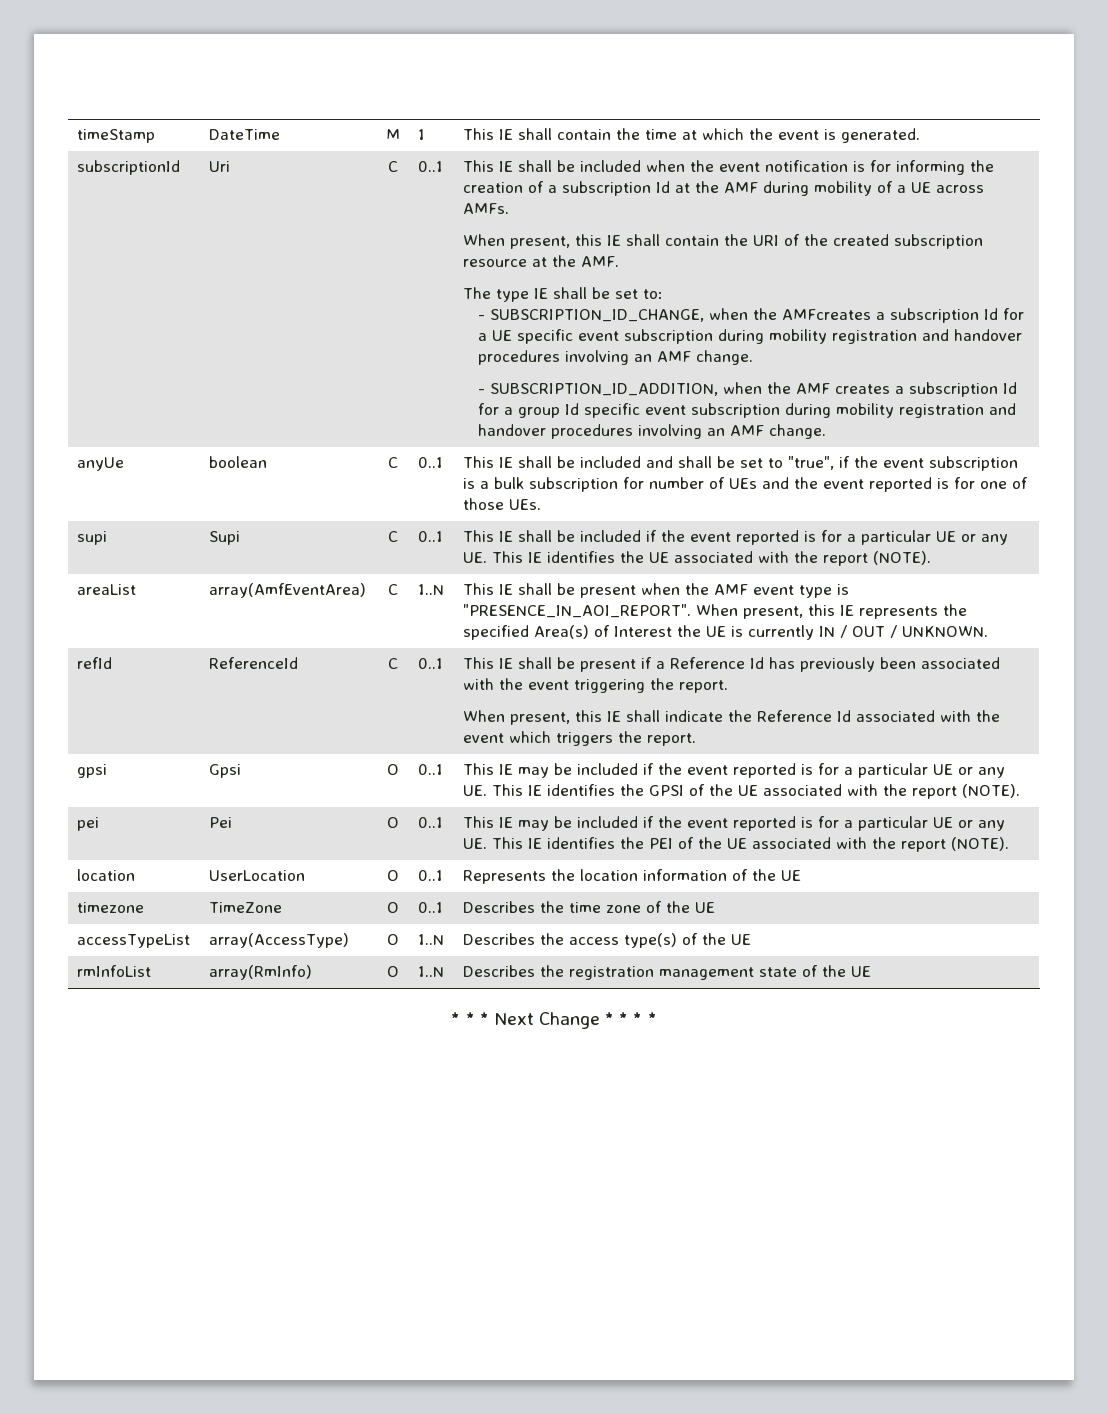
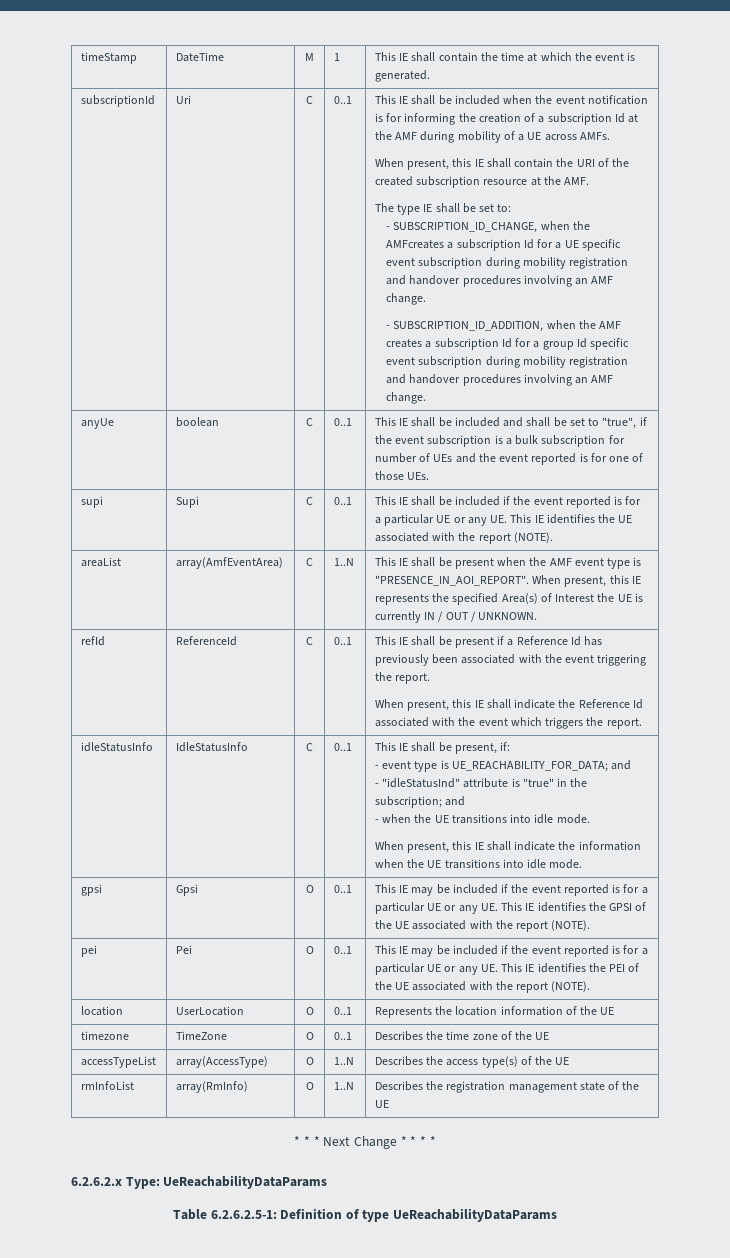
+ idleStatusInfo | IdleStatusInfo | C | 0..1 | This IE shall be present, if:
+ - event type is UE_REACHABILITY_FOR_DATA; and
+ - "idleStatusInd" attribute is "true" in the subscription; and
+ - when the UE transitions into idle mode.
+ When present, this IE shall indicate the information when the UE transitions into idle mode.
+ 6.2.6.2.x Type: UeReachabilityDataParams
+ Table 6.2.6.2.5-1: Definition of type UeReachabilityDataParams

